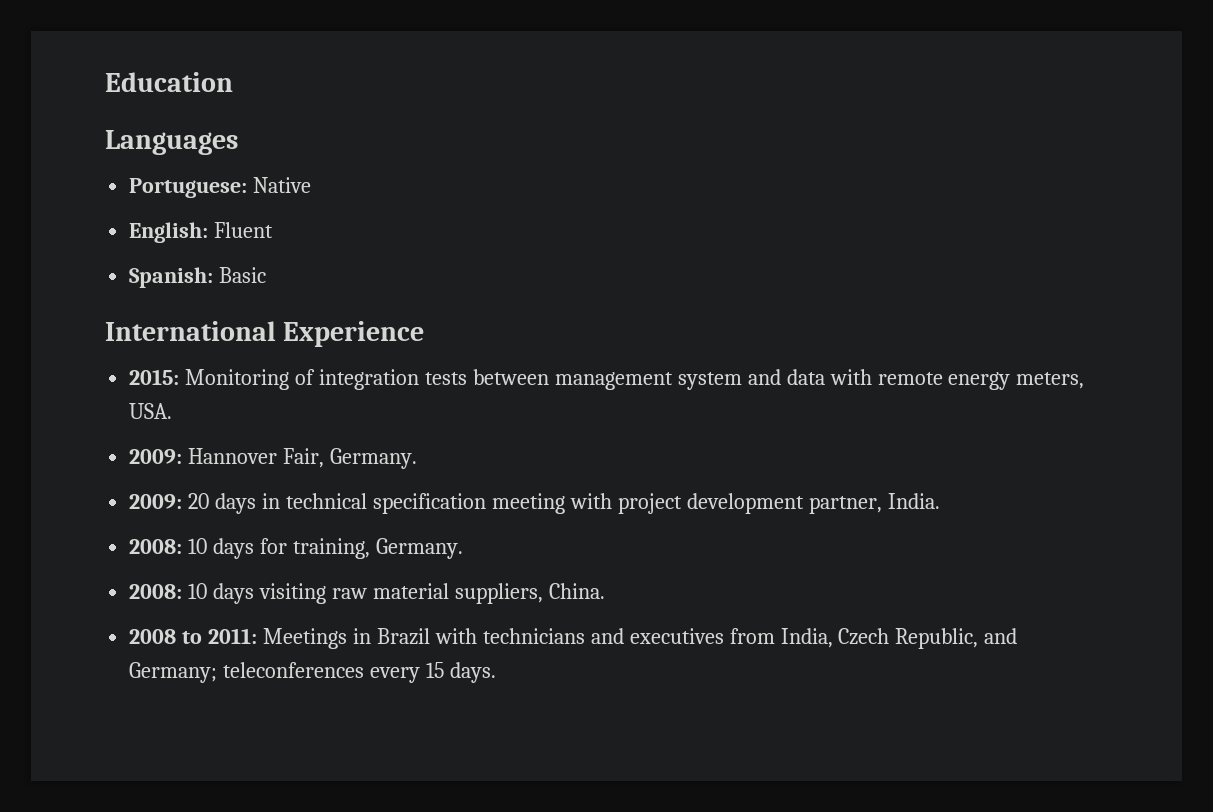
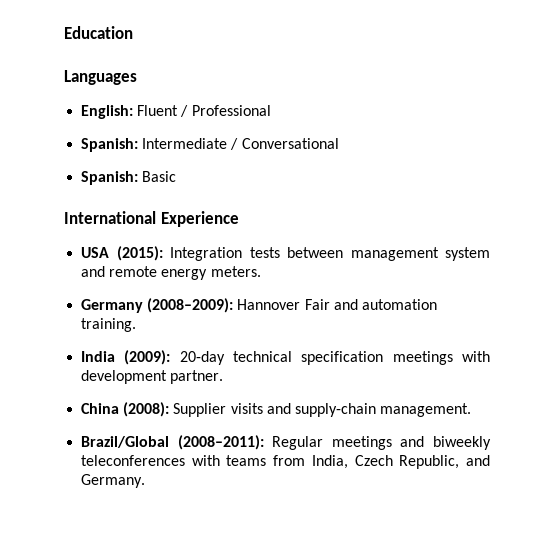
- Portuguese: Native
- English: Fluent
+ English: Fluent / Professional
+ Spanish: Intermediate / Conversational
- 2015: Monitoring of integration tests between management system and data with remote energy meters, USA.
- 2009: Hannover Fair, Germany.
- 2009: 20 days in technical specification meeting with project development partner, India.
- 2008: 10 days for training, Germany.
- 2008: 10 days visiting raw material suppliers, China.
- 2008 to 2011: Meetings in Brazil with technicians and executives from India, Czech Republic, and Germany; teleconferences every 15 days.
+ USA (2015): Integration tests between management system and remote energy meters.
+ Germany (2008–2009): Hannover Fair and automation training.
+ India (2009): 20‑day technical specification meetings with development partner.
+ China (2008): Supplier visits and supply‑chain management.
+ Brazil/Global (2008–2011): Regular meetings and biweekly teleconferences with teams from India, Czech Republic, and Germany.

